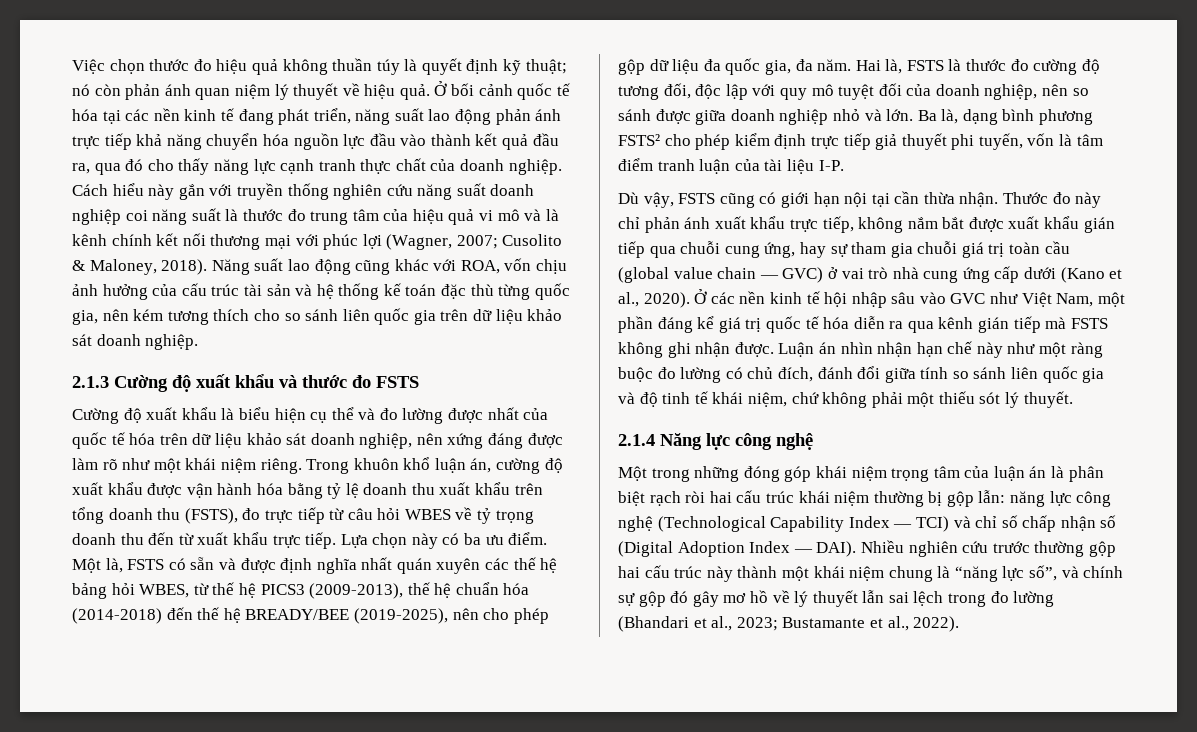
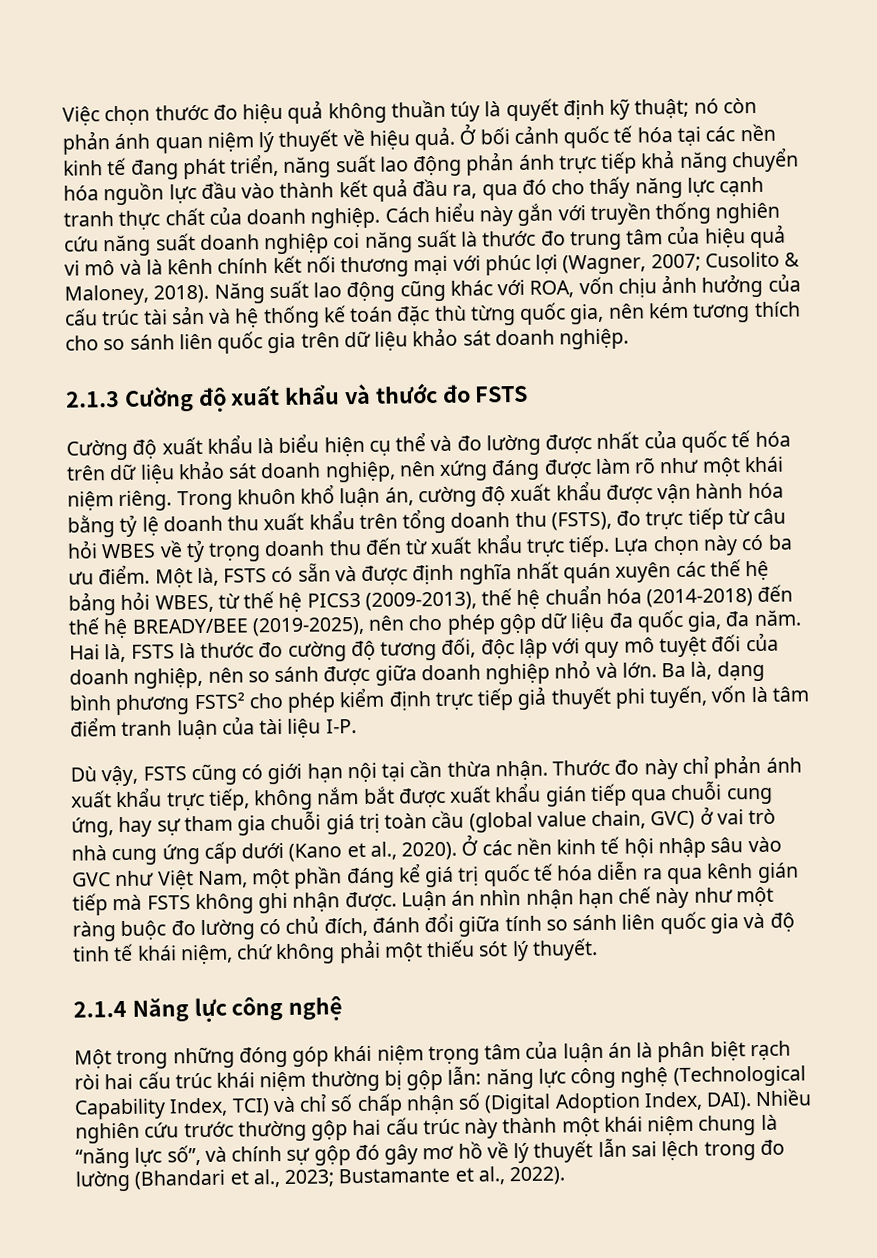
- Thước đo này chỉ phản ánh xuất khẩu trực tiếp, không nắm bắt được xuất khẩu gián tiếp qua chuỗi cung ứng, hay sự tham gia chuỗi giá trị toàn cầu (global value chain — GVC) ở vai trò nhà cung ứng cấp dưới (Kano et al., 2020).
+ Thước đo này chỉ phản ánh xuất khẩu trực tiếp, không nắm bắt được xuất khẩu gián tiếp qua chuỗi cung ứng, hay sự tham gia chuỗi giá trị toàn cầu (global value chain, GVC) ở vai trò nhà cung ứng cấp dưới (Kano et al., 2020).
- Một trong những đóng góp khái niệm trọng tâm của luận án là phân biệt rạch ròi hai cấu trúc khái niệm thường bị gộp lẫn: năng lực công nghệ (Technological Capability Index — TCI) và chỉ số chấp nhận số (Digital Adoption Index — DAI).
+ Một trong những đóng góp khái niệm trọng tâm của luận án là phân biệt rạch ròi hai cấu trúc khái niệm thường bị gộp lẫn: năng lực công nghệ (Technological Capability Index, TCI) và chỉ số chấp nhận số (Digital Adoption Index, DAI).

